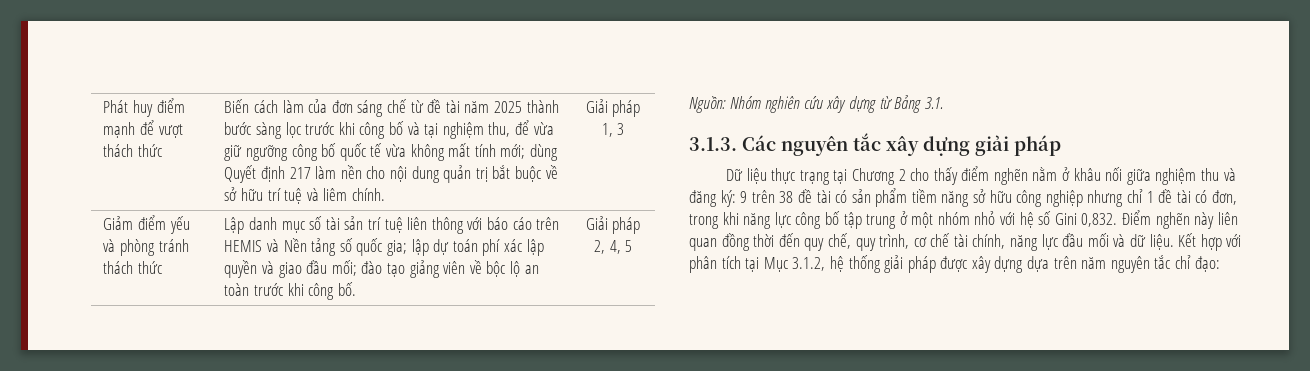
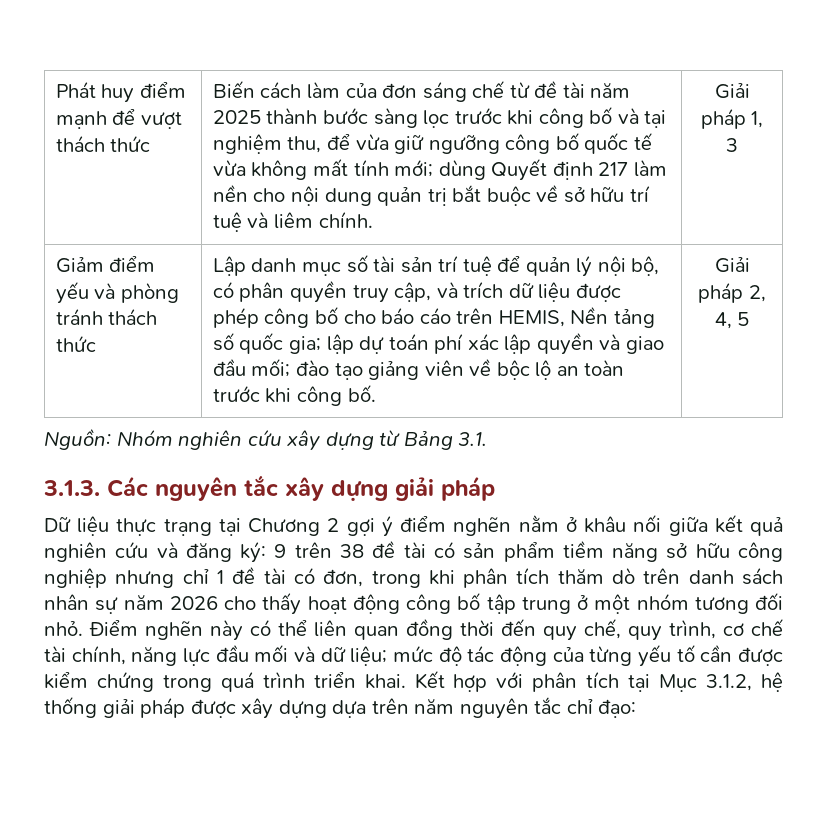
- Lập danh mục số tài sản trí tuệ liên thông với báo cáo trên HEMIS và Nền tảng số quốc gia; lập dự toán phí xác lập quyền và giao đầu mối; đào tạo giảng viên về bộc lộ an toàn trước khi công bố.
+ Lập danh mục số tài sản trí tuệ để quản lý nội bộ, có phân quyền truy cập, và trích dữ liệu được phép công bố cho báo cáo trên HEMIS, Nền tảng số quốc gia; lập dự toán phí xác lập quyền và giao đầu mối; đào tạo giảng viên về bộc lộ an toàn trước khi công bố.
- Dữ liệu thực trạng tại Chương 2 cho thấy điểm nghẽn nằm ở khâu nối giữa nghiệm thu và đăng ký: 9 trên 38 đề tài có sản phẩm tiềm năng sở hữu công nghiệp nhưng chỉ 1 đề tài có đơn, trong khi năng lực công bố tập trung ở một nhóm nhỏ với hệ số Gini 0,832.
+ Dữ liệu thực trạng tại Chương 2 gợi ý điểm nghẽn nằm ở khâu nối giữa kết quả nghiên cứu và đăng ký: 9 trên 38 đề tài có sản phẩm tiềm năng sở hữu công nghiệp nhưng chỉ 1 đề tài có đơn, trong khi phân tích thăm dò trên danh sách nhân sự năm 2026 cho thấy hoạt động công bố tập trung ở một nhóm tương đối nhỏ.
- Điểm nghẽn này liên quan đồng thời đến quy chế, quy trình, cơ chế tài chính, năng lực đầu mối và dữ liệu.
+ Điểm nghẽn này có thể liên quan đồng thời đến quy chế, quy trình, cơ chế tài chính, năng lực đầu mối và dữ liệu; mức độ tác động của từng yếu tố cần được kiểm chứng trong quá trình triển khai.

